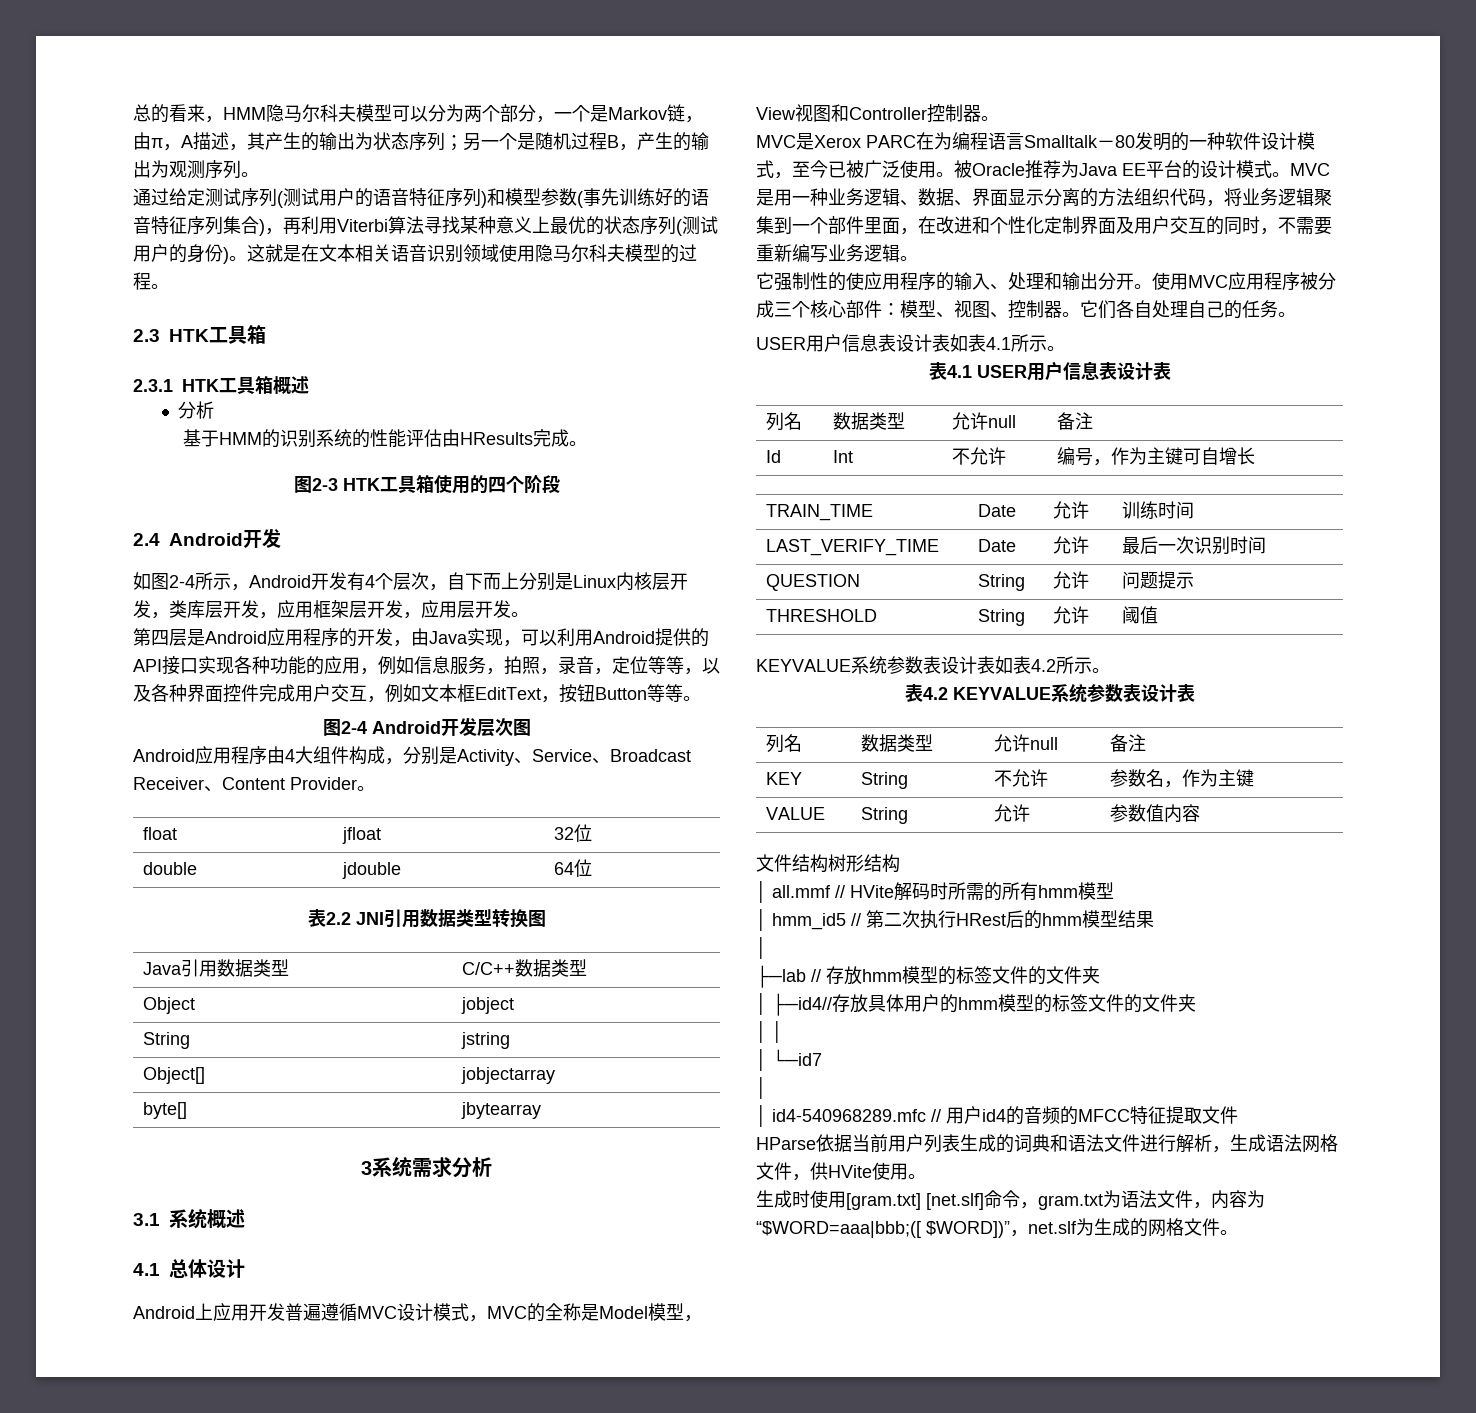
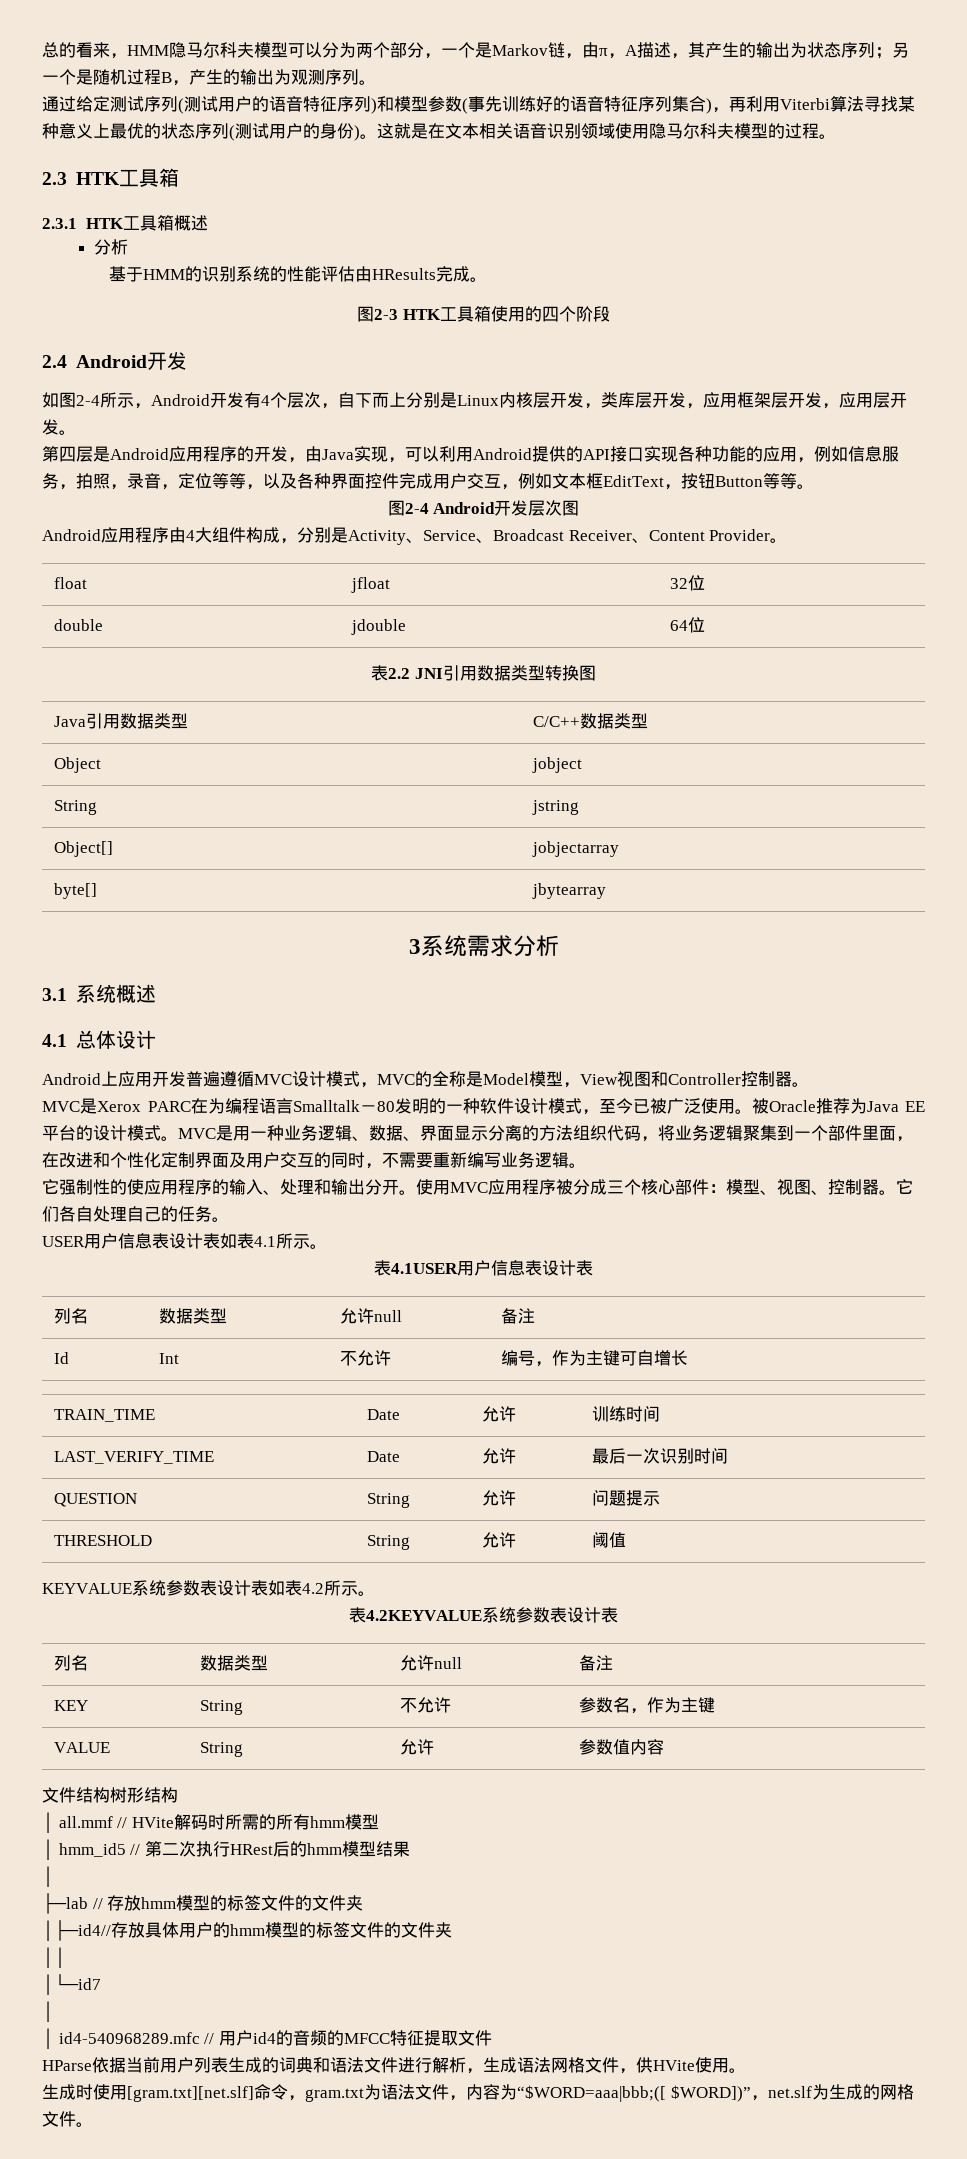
- 表4.1 USER用户信息表设计表
+ 表4.1USER用户信息表设计表
- 表4.2 KEYVALUE系统参数表设计表
+ 表4.2KEYVALUE系统参数表设计表
- │ ├─id4//存放具体用户的hmm模型的标签文件的文件夹
+ │├─id4//存放具体用户的hmm模型的标签文件的文件夹
- │ │
- │ └─id7
+ ││
+ │└─id7
- 生成时使用[gram.txt] [net.slf]命令，gram.txt为语法文件，内容为“$WORD=aaa|bbb;([ $WORD])”，net.slf为生成的网格文件。
+ 生成时使用[gram.txt][net.slf]命令，gram.txt为语法文件，内容为“$WORD=aaa|bbb;([ $WORD])”，net.slf为生成的网格文件。

